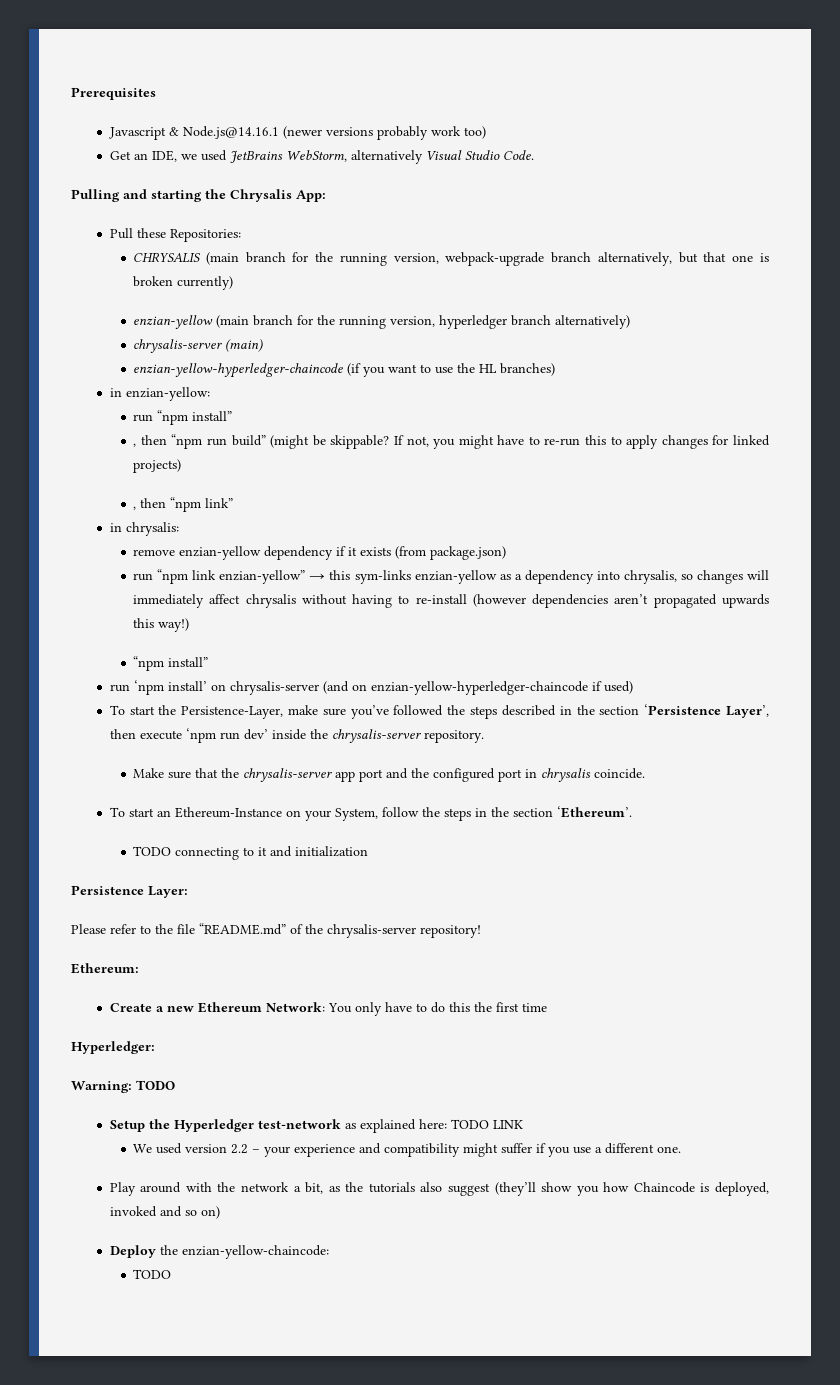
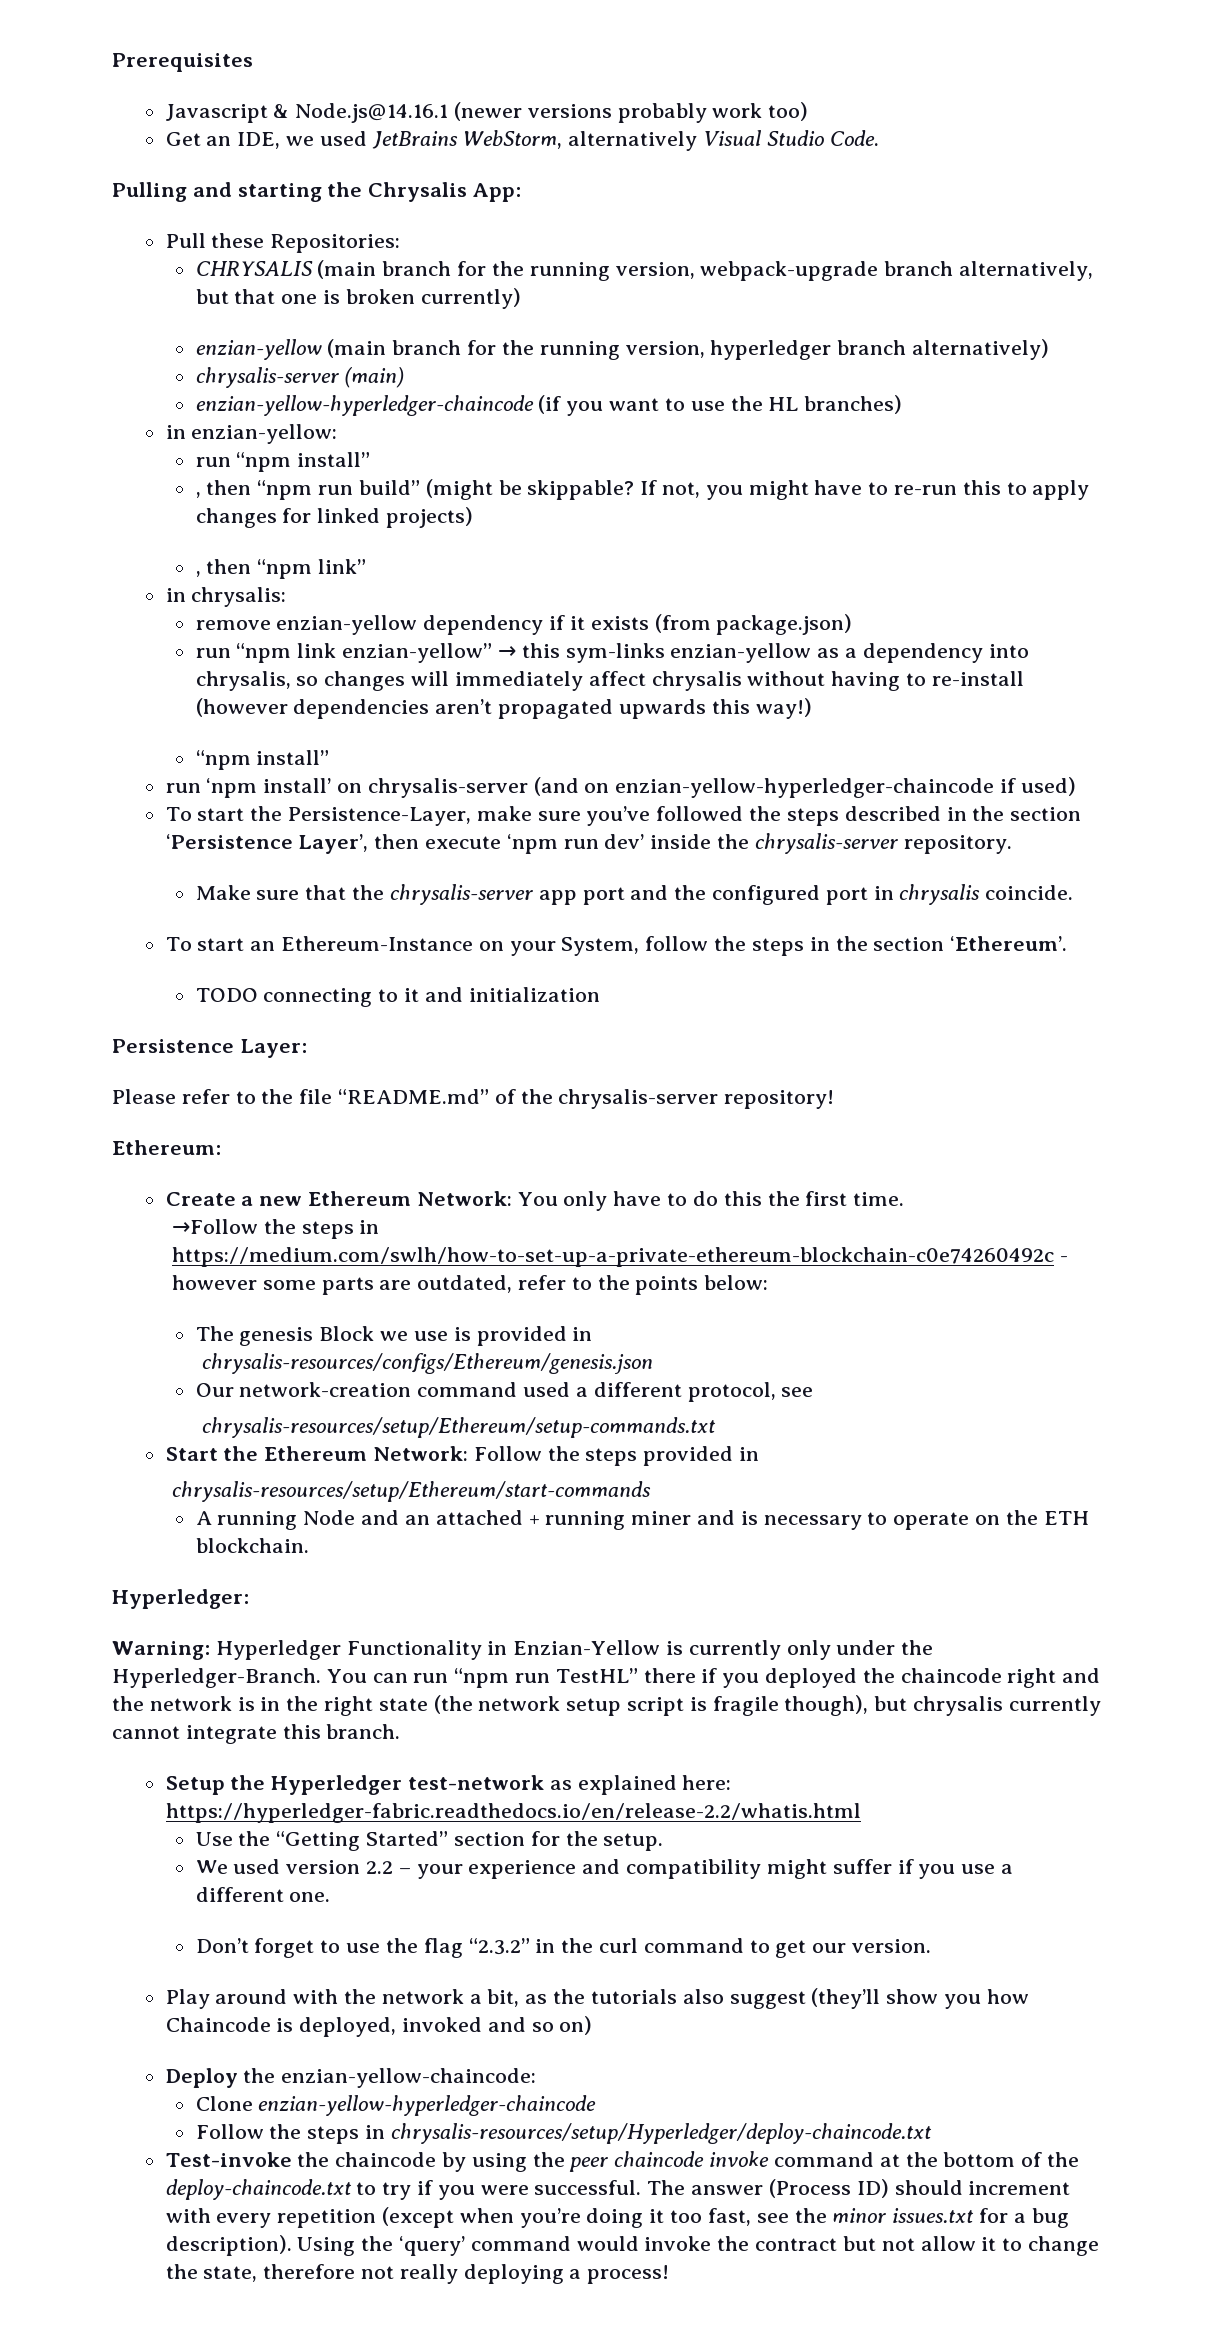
- Create a new Ethereum Network: You only have to do this the first time
+ Create a new Ethereum Network: You only have to do this the first time.
+ →Follow the steps in https://medium.com/swlh/how-to-set-up-a-private-ethereum-blockchain-c0e74260492c - however some parts are outdated, refer to the points below:
+ The genesis Block we use is provided in
+ chrysalis-resources/configs/Ethereum/genesis.json
+ Our network-creation command used a different protocol, see
+ chrysalis-resources/setup/Ethereum/setup-commands.txt
+ Start the Ethereum Network: Follow the steps provided in
+ chrysalis-resources/setup/Ethereum/start-commands
+ A running Node and an attached + running miner and is necessary to operate on the ETH blockchain.
  Hyperledger:
- Warning: TODO
+ Warning: Hyperledger Functionality in Enzian-Yellow is currently only under the Hyperledger-Branch. You can run “npm run TestHL” there if you deployed the chaincode right and the network is in the right state (the network setup script is fragile though), but chrysalis currently cannot integrate this branch.
- Setup the Hyperledger test-network as explained here: TODO LINK
+ Setup the Hyperledger test-network as explained here: https://hyperledger-fabric.readthedocs.io/en/release-2.2/whatis.html
+ Use the “Getting Started” section for the setup.
+ Don’t forget to use the flag “2.3.2” in the curl command to get our version.
  Deploy the enzian-yellow-chaincode:
- TODO
+ Clone enzian-yellow-hyperledger-chaincode
+ Follow the steps in chrysalis-resources/setup/Hyperledger/deploy-chaincode.txt
+ Test-invoke the chaincode by using the peer chaincode invoke command at the bottom of the deploy-chaincode.txt to try if you were successful. The answer (Process ID) should increment with every repetition (except when you’re doing it too fast, see the minor issues.txt for a bug description). Using the ‘query’ command would invoke the contract but not allow it to change the state, therefore not really deploying a process!

